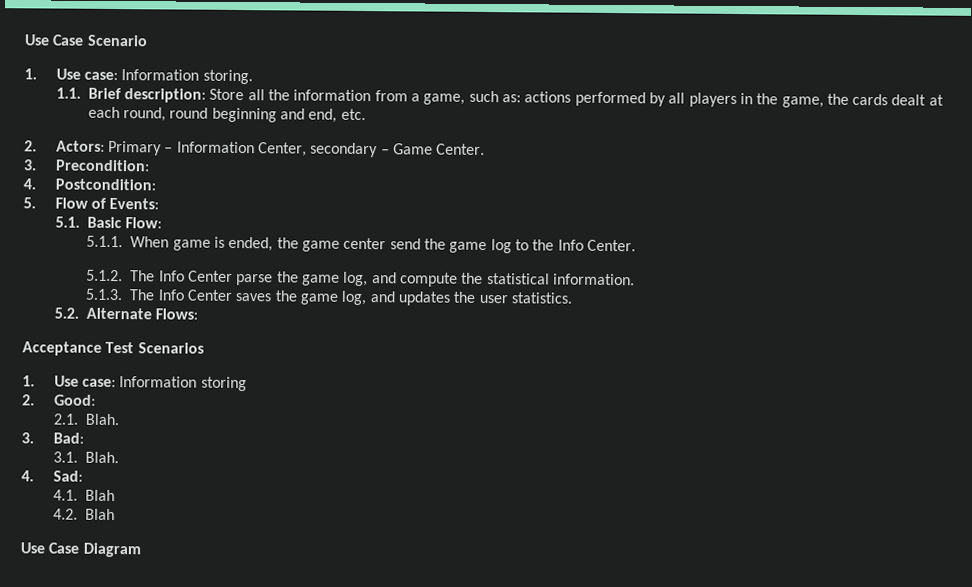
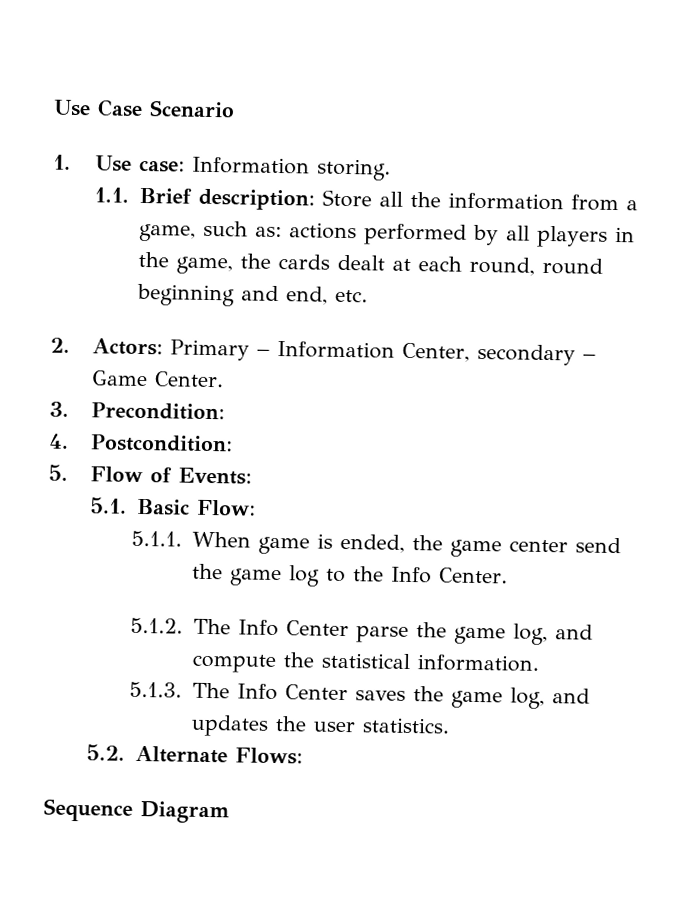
- Acceptance Test Scenarios
- 1. Use case: Information storing
- 2. Good:
- 2.1. Blah.
- 3. Bad:
- 3.1. Blah.
- 4. Sad:
- 4.1. Blah
- 4.2. Blah
- Use Case Diagram
+ Sequence Diagram

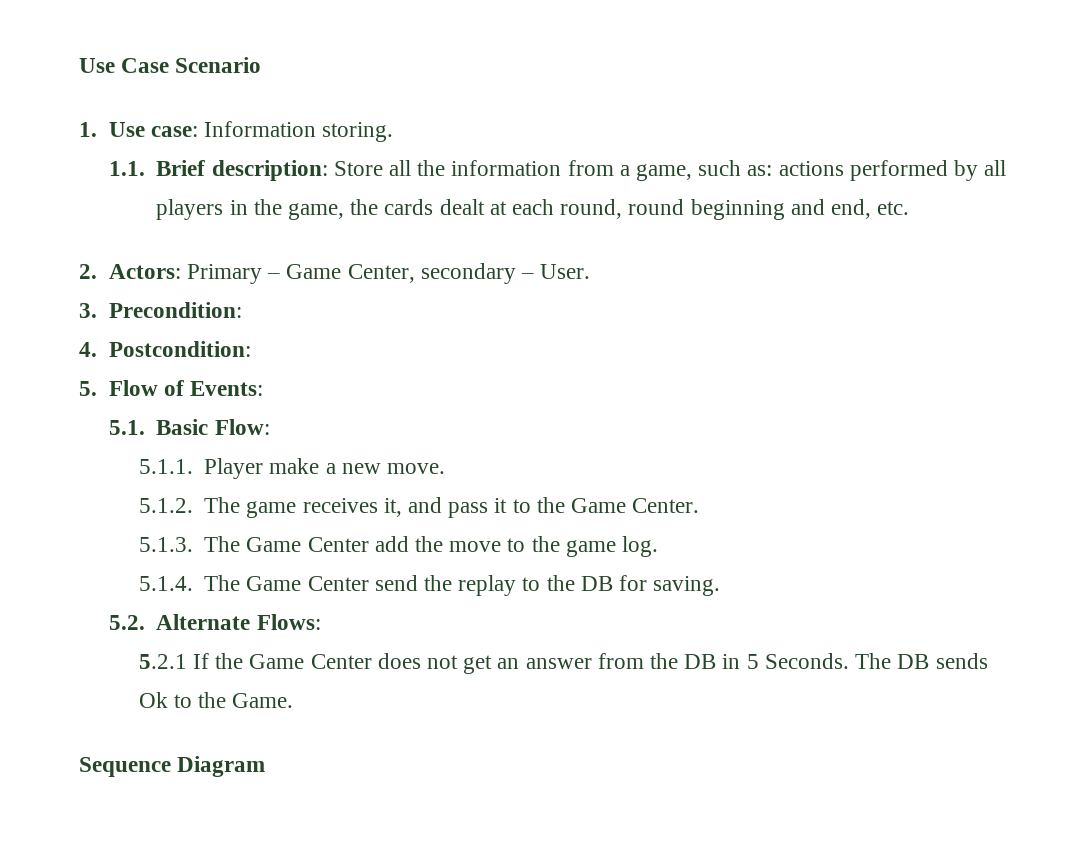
- 2. Actors: Primary – Information Center, secondary – Game Center.
+ 2. Actors: Primary – Game Center, secondary – User.
- 5.1.1. When game is ended, the game center send the game log to the Info Center.
- 5.1.2. The Info Center parse the game log, and compute the statistical information.
- 5.1.3. The Info Center saves the game log, and updates the user statistics.
+ 5.1.1. Player make a new move.
+ 5.1.2. The game receives it, and pass it to the Game Center.
+ 5.1.3. The Game Center add the move to the game log.
+ 5.1.4. The Game Center send the replay to the DB for saving.
  5.2. Alternate Flows:
+ 5.2.1 If the Game Center does not get an answer from the DB in 5 Seconds. The DB sends Ok to the Game.

